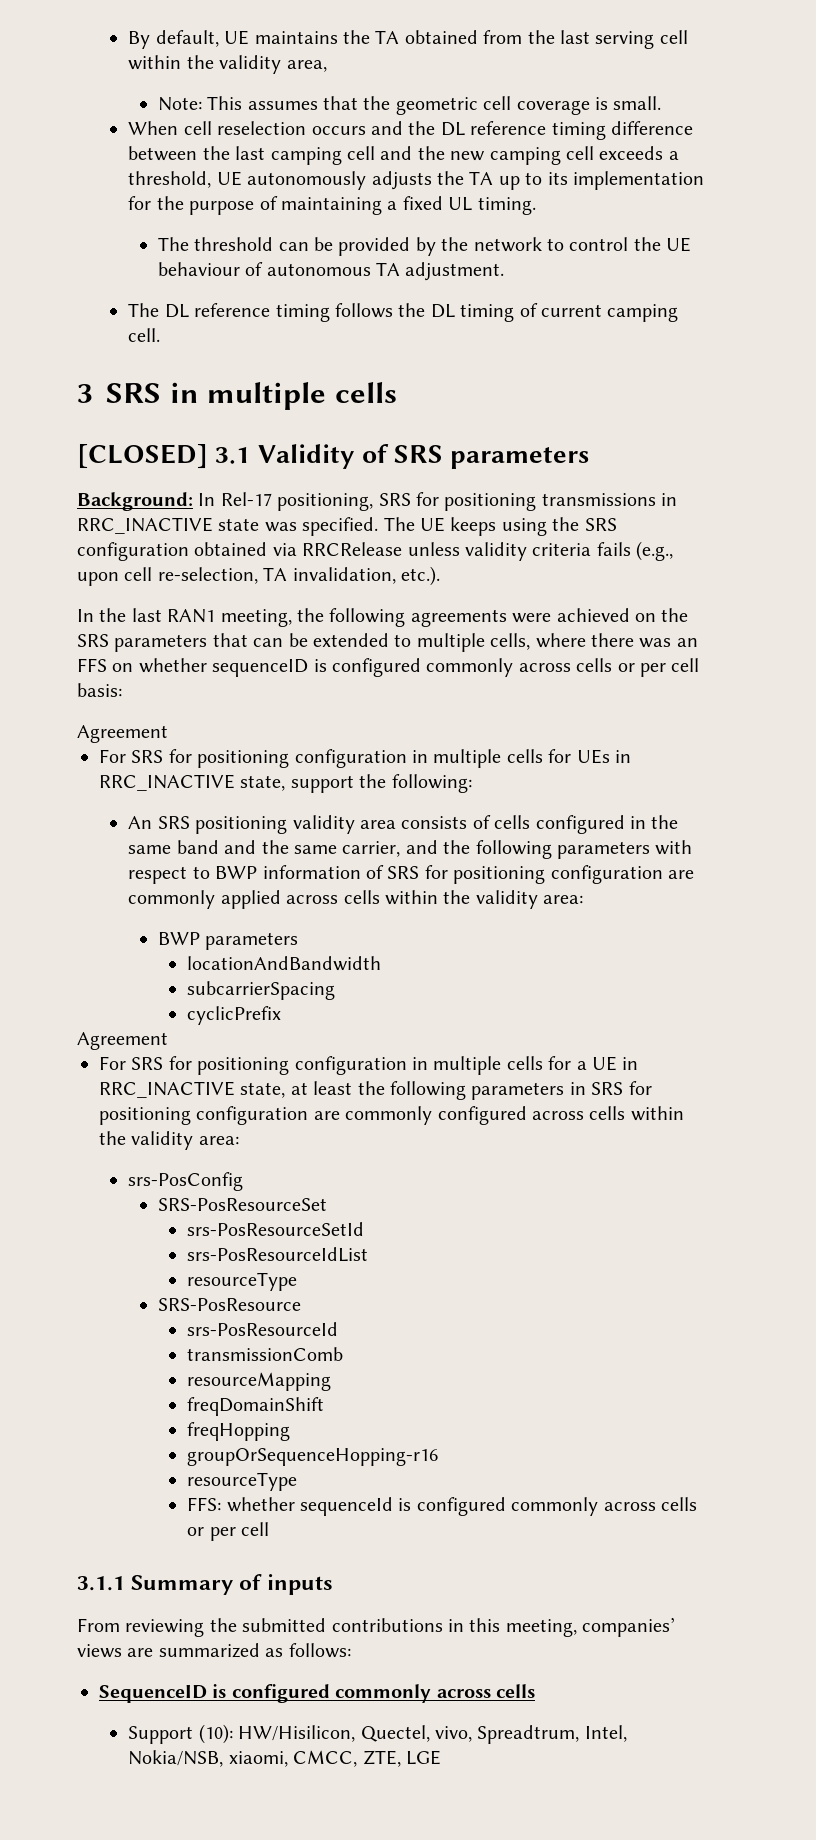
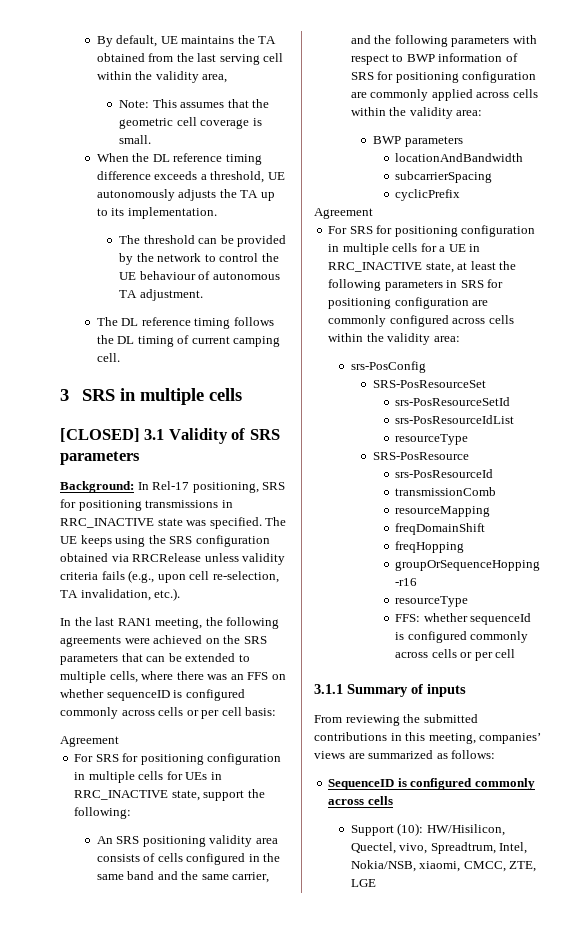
- When cell reselection occurs and the DL reference timing difference between the last camping cell and the new camping cell exceeds a threshold, UE autonomously adjusts the TA up to its implementation for the purpose of maintaining a fixed UL timing.
+ When the DL reference timing difference exceeds a threshold, UE autonomously adjusts the TA up to its implementation.

